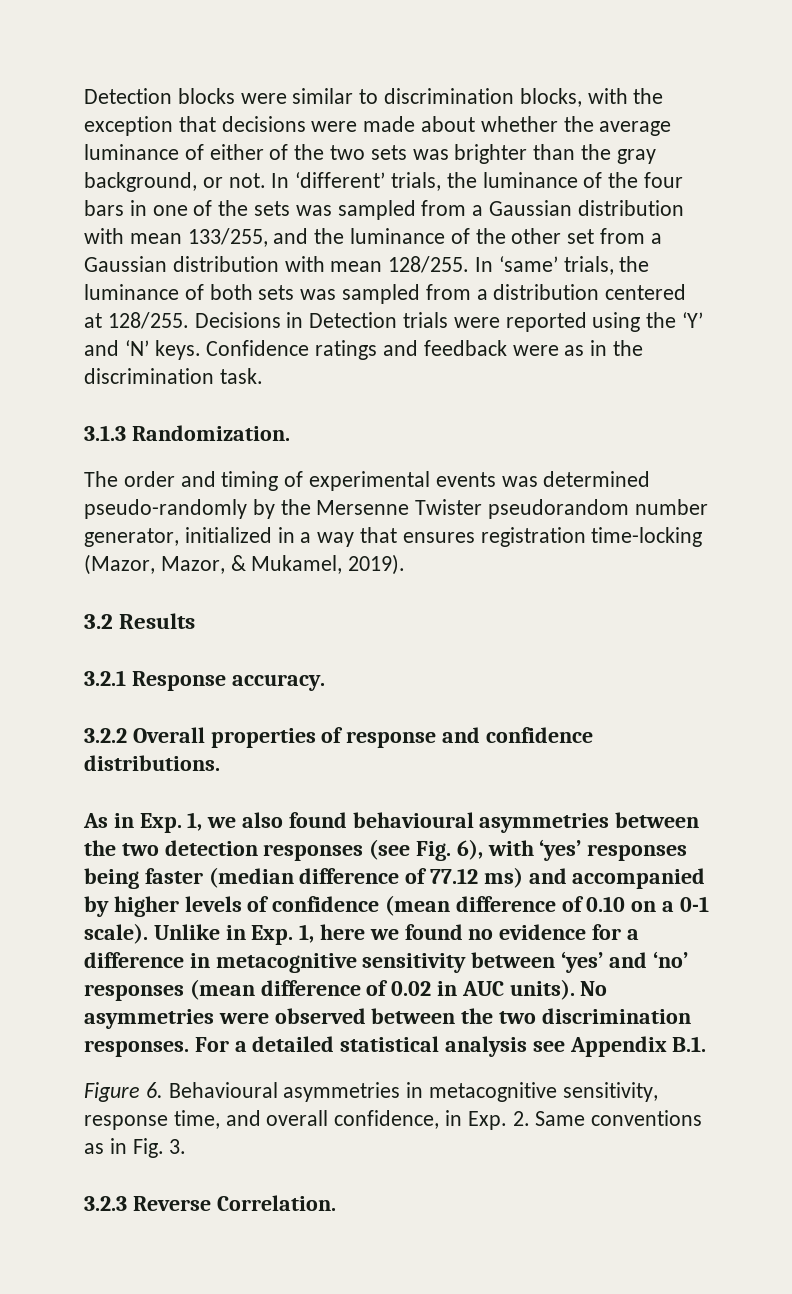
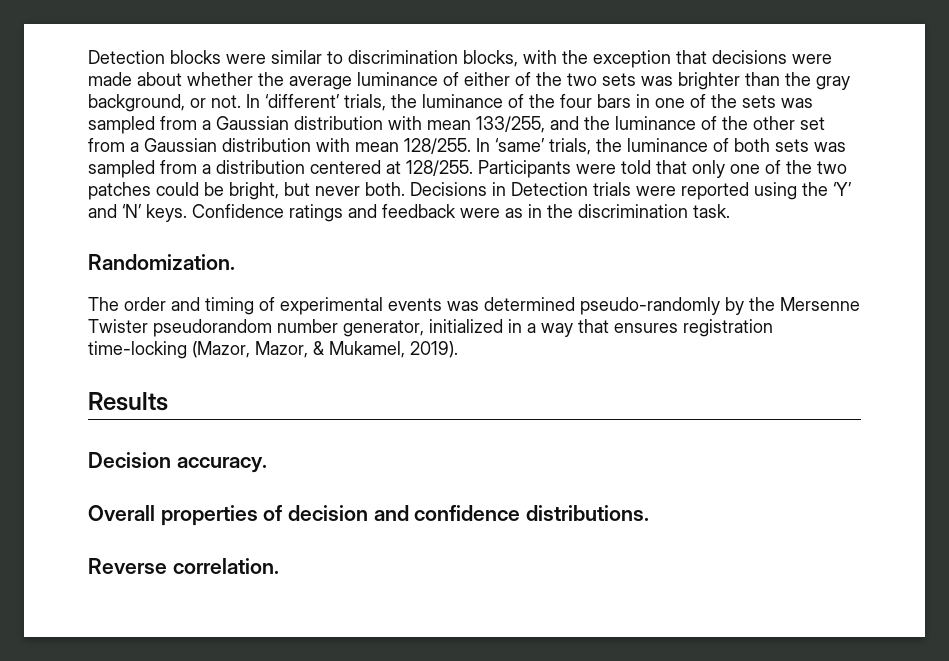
+ Participants were told that only one of the two patches could be bright, but never both.
- 3.1.3 Randomization.
+ Randomization.
- 3.2 Results
+ Results
- 3.2.1 Response accuracy.
+ Decision accuracy.
- 3.2.2 Overall properties of response and confidence distributions.
+ Overall properties of decision and confidence distributions.
- As in Exp. 1, we also found behavioural asymmetries between the two detection responses (see Fig. 6), with ‘yes’ responses being faster (median difference of 77.12 ms) and accompanied by higher levels of confidence (mean difference of 0.10 on a 0-1 scale). Unlike in Exp. 1, here we found no evidence for a difference in metacognitive sensitivity between ‘yes’ and ‘no’ responses (mean difference of 0.02 in AUC units). No asymmetries were observed between the two discrimination responses. For a detailed statistical analysis see Appendix B.1.
- Figure 6. Behavioural asymmetries in metacognitive sensitivity, response time, and overall confidence, in Exp. 2. Same conventions as in Fig. 3.
- 3.2.3 Reverse Correlation.
+ Reverse correlation.

